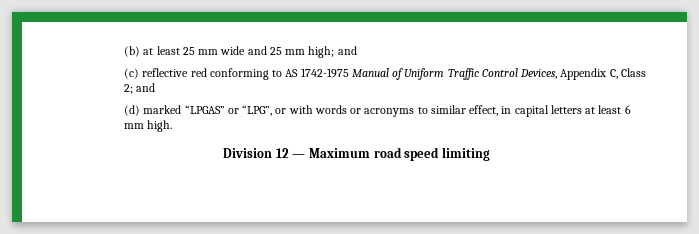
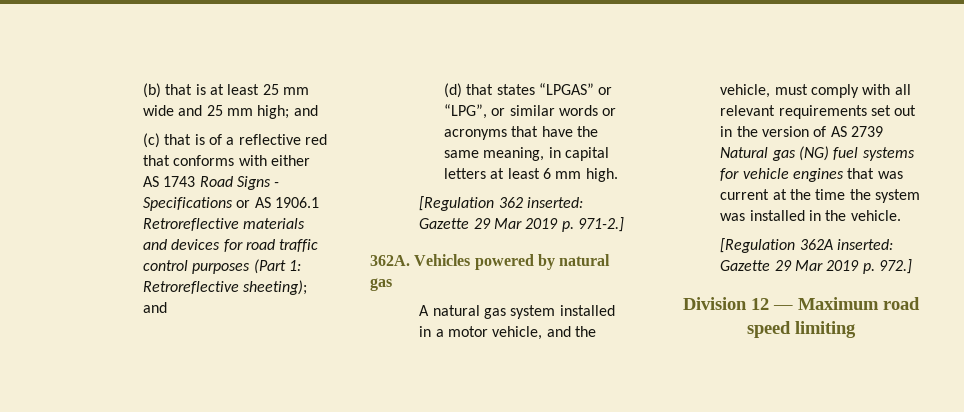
- (b) at least 25 mm wide and 25 mm high; and
+ (b) that is at least 25 mm wide and 25 mm high; and
- (c) reflective red conforming to AS 1742-1975 Manual of Uniform Traffic Control Devices, Appendix C, Class 2; and
+ (c) that is of a reflective red that conforms with either AS 1743 Road Signs - Specifications or AS 1906.1 Retroreflective materials and devices for road traffic control purposes (Part 1: Retroreflective sheeting); and
- (d) marked “LPGAS” or “LPG”, or with words or acronyms to similar effect, in capital letters at least 6 mm high.
+ (d) that states “LPGAS” or “LPG”, or similar words or acronyms that have the same meaning, in capital letters at least 6 mm high.
+ [Regulation 362 inserted: Gazette 29 Mar 2019 p. 971-2.]
+ 362A. Vehicles powered by natural gas
+ A natural gas system installed in a motor vehicle, and the vehicle, must comply with all relevant requirements set out in the version of AS 2739 Natural gas (NG) fuel systems for vehicle engines that was current at the time the system was installed in the vehicle.
+ [Regulation 362A inserted: Gazette 29 Mar 2019 p. 972.]

